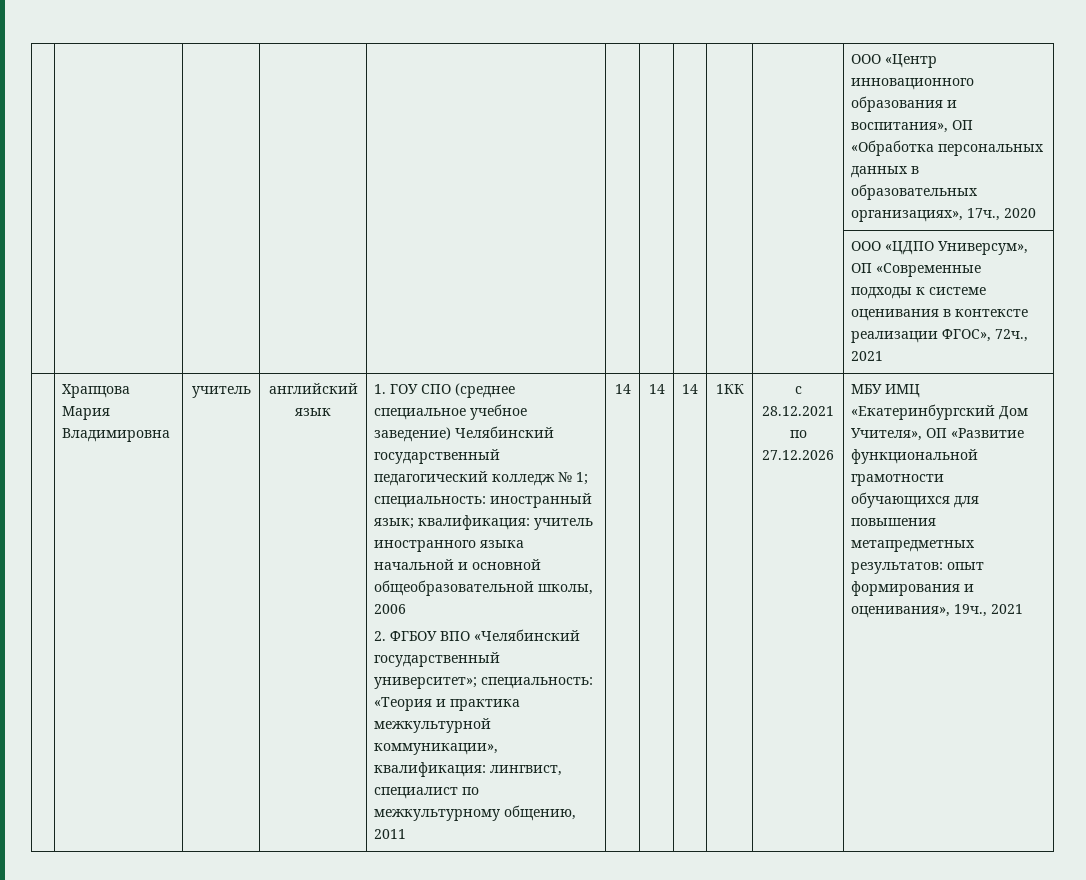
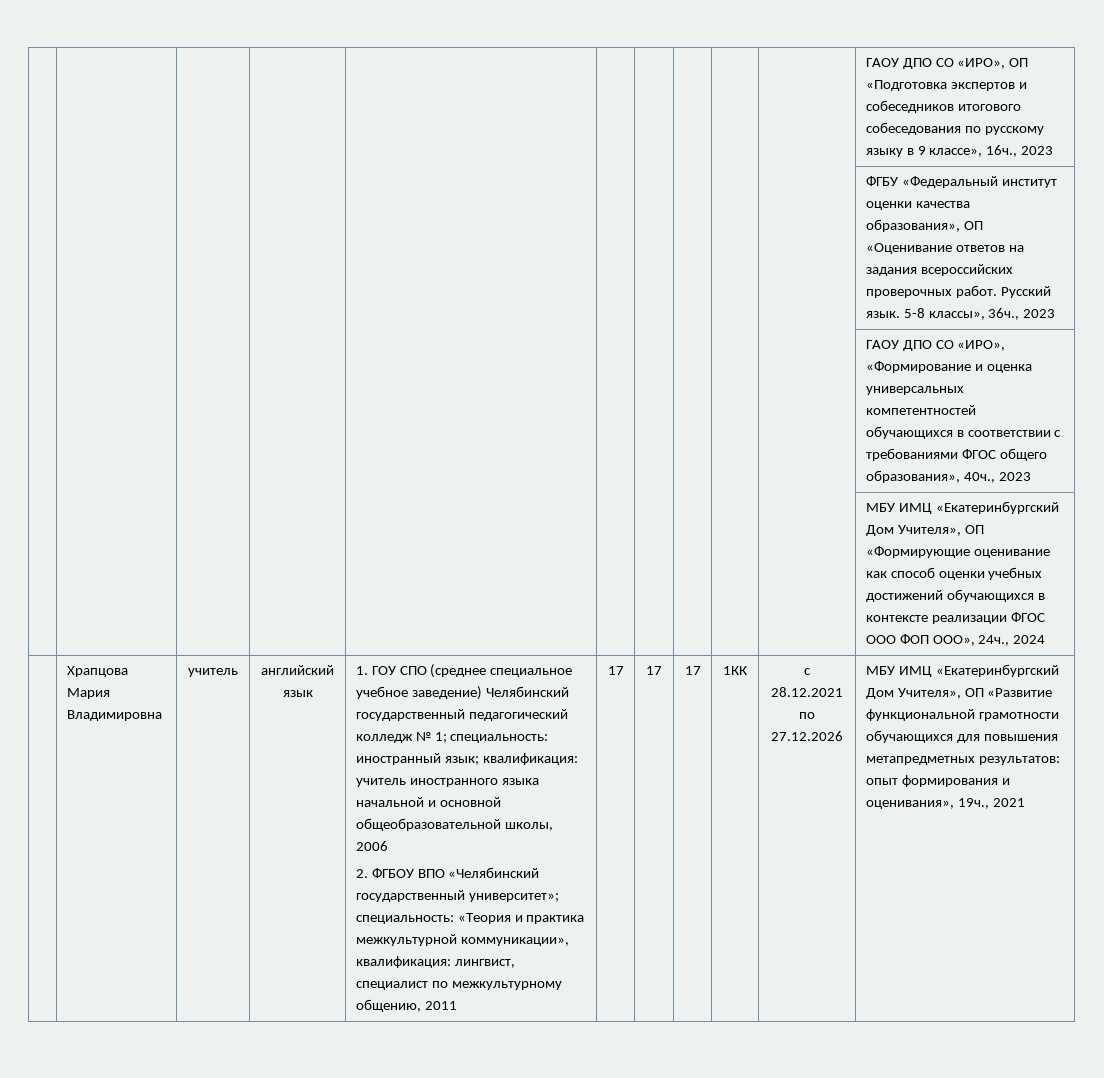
- | | | | | | | | | | ООО «Центр инновационного образования и воспитания», ОП «Обработка персональных данных в образовательных организациях», 17ч., 2020
- | | | | | | | | | | ООО «ЦДПО Универсум», ОП «Современные подходы к системе оценивания в контексте реализации ФГОС», 72ч., 2021
+ | | | | | | | | | | ГАОУ ДПО СО «ИРО», ОП «Подготовка экспертов и собеседников итогового собеседования по русскому языку в 9 классе», 16ч., 2023
+ | | | | | | | | | | ФГБУ «Федеральный институт оценки качества образования», ОП «Оценивание ответов на задания всероссийских проверочных работ. Русский язык. 5-8 классы», 36ч., 2023
+ | | | | | | | | | | ГАОУ ДПО СО «ИРО», «Формирование и оценка универсальных компетентностей обучающихся в соответствии с требованиями ФГОС общего образования», 40ч., 2023
+ | | | | | | | | | | МБУ ИМЦ «Екатеринбургский Дом Учителя», ОП «Формирующие оценивание как способ оценки учебных достижений обучающихся в контексте реализации ФГОС ООО ФОП ООО», 24ч., 2024
- 14 | 14 | 14
+ 17 | 17 | 17

